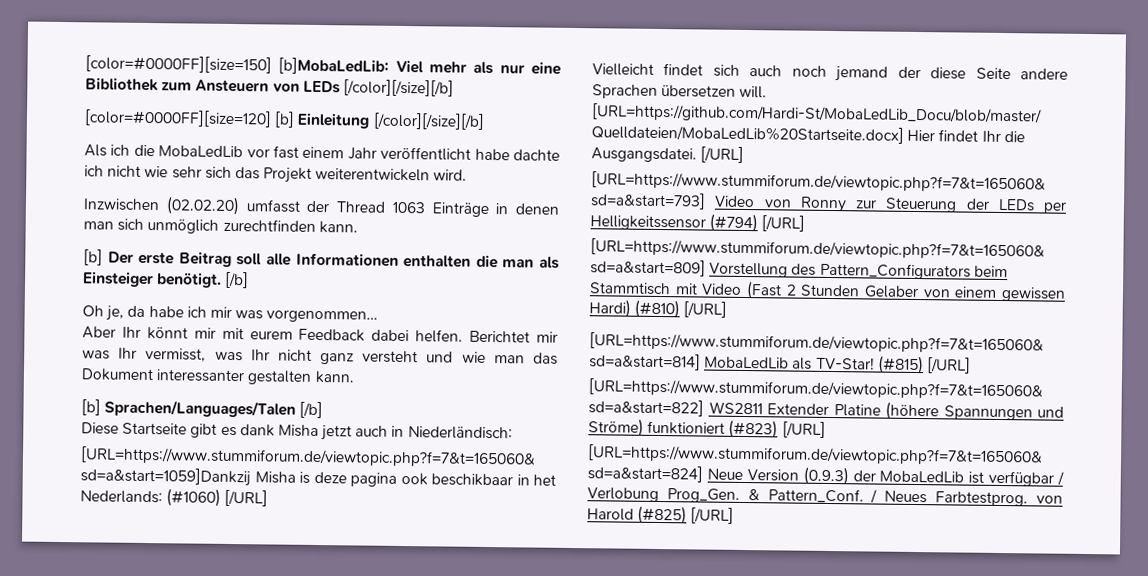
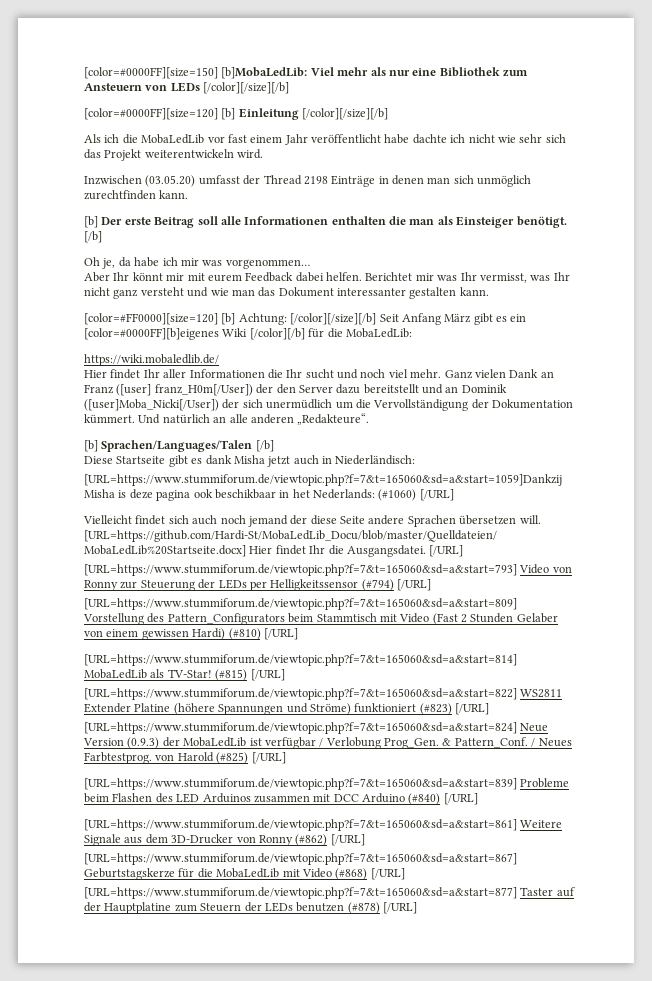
- Inzwischen (02.02.20) umfasst der Thread 1063 Einträge in denen man sich unmöglich zurechtfinden kann.
+ Inzwischen (03.05.20) umfasst der Thread 2198 Einträge in denen man sich unmöglich zurechtfinden kann.
+ [color=#FF0000][size=120] [b] Achtung: [/color][/size][/b] Seit Anfang März gibt es ein [color=#0000FF][b]eigenes Wiki [/color][/b] für die MobaLedLib:
+ https://wiki.mobaledlib.de/
+ Hier findet Ihr aller Informationen die Ihr sucht und noch viel mehr. Ganz vielen Dank an Franz ([user] franz_H0m[/User]) der den Server dazu bereitstellt und an Dominik ([user]Moba_Nicki[/User]) der sich unermüdlich um die Vervollständigung der Dokumentation kümmert. Und natürlich an alle anderen „Redakteure“.
+ [URL=https://www.stummiforum.de/viewtopic.php?f=7&t=165060&sd=a&start=839] Probleme beim Flashen des LED Arduinos zusammen mit DCC Arduino (#840) [/URL]
+ [URL=https://www.stummiforum.de/viewtopic.php?f=7&t=165060&sd=a&start=861] Weitere Signale aus dem 3D-Drucker von Ronny (#862) [/URL]
+ [URL=https://www.stummiforum.de/viewtopic.php?f=7&t=165060&sd=a&start=867] Geburtstagskerze für die MobaLedLib mit Video (#868) [/URL]
+ [URL=https://www.stummiforum.de/viewtopic.php?f=7&t=165060&sd=a&start=877] Taster auf der Hauptplatine zum Steuern der LEDs benutzen (#878) [/URL]

